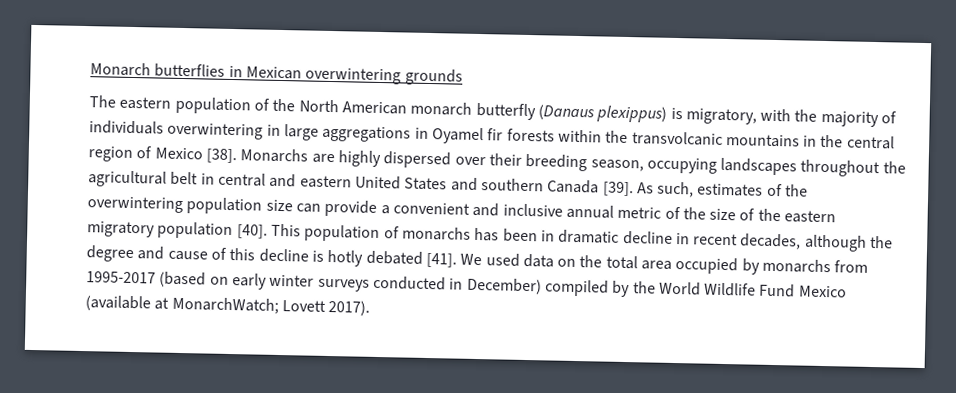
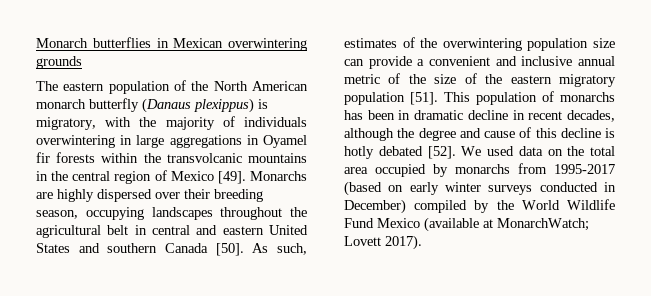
- The eastern population of the North American monarch butterfly (Danaus plexippus) is migratory, with the majority of individuals overwintering in large aggregations in Oyamel fir forests within the transvolcanic mountains in the central region of Mexico [38].
+ The eastern population of the North American monarch butterfly (Danaus plexippus) is migratory, with the majority of individuals overwintering in large aggregations in Oyamel fir forests within the transvolcanic mountains in the central region of Mexico [49].
- Monarchs are highly dispersed over their breeding season, occupying landscapes throughout the agricultural belt in central and eastern United States and southern Canada [39].
+ Monarchs are highly dispersed over their breeding season, occupying landscapes throughout the agricultural belt in central and eastern United States and southern Canada [50].
- As such, estimates of the overwintering population size can provide a convenient and inclusive annual metric of the size of the eastern migratory population [40].
+ As such, estimates of the overwintering population size can provide a convenient and inclusive annual metric of the size of the eastern migratory population [51].
- This population of monarchs has been in dramatic decline in recent decades, although the degree and cause of this decline is hotly debated [41].
+ This population of monarchs has been in dramatic decline in recent decades, although the degree and cause of this decline is hotly debated [52].

